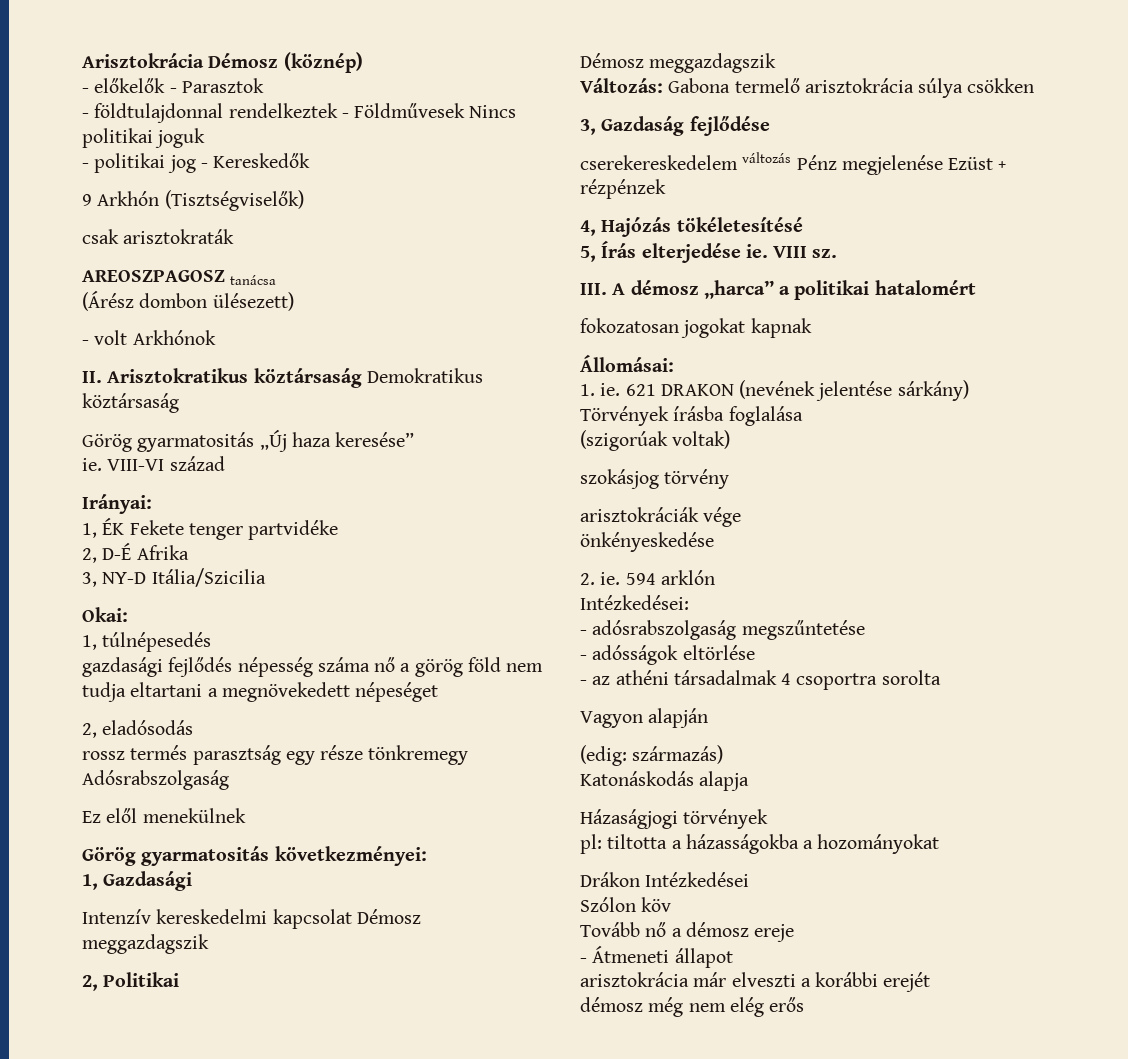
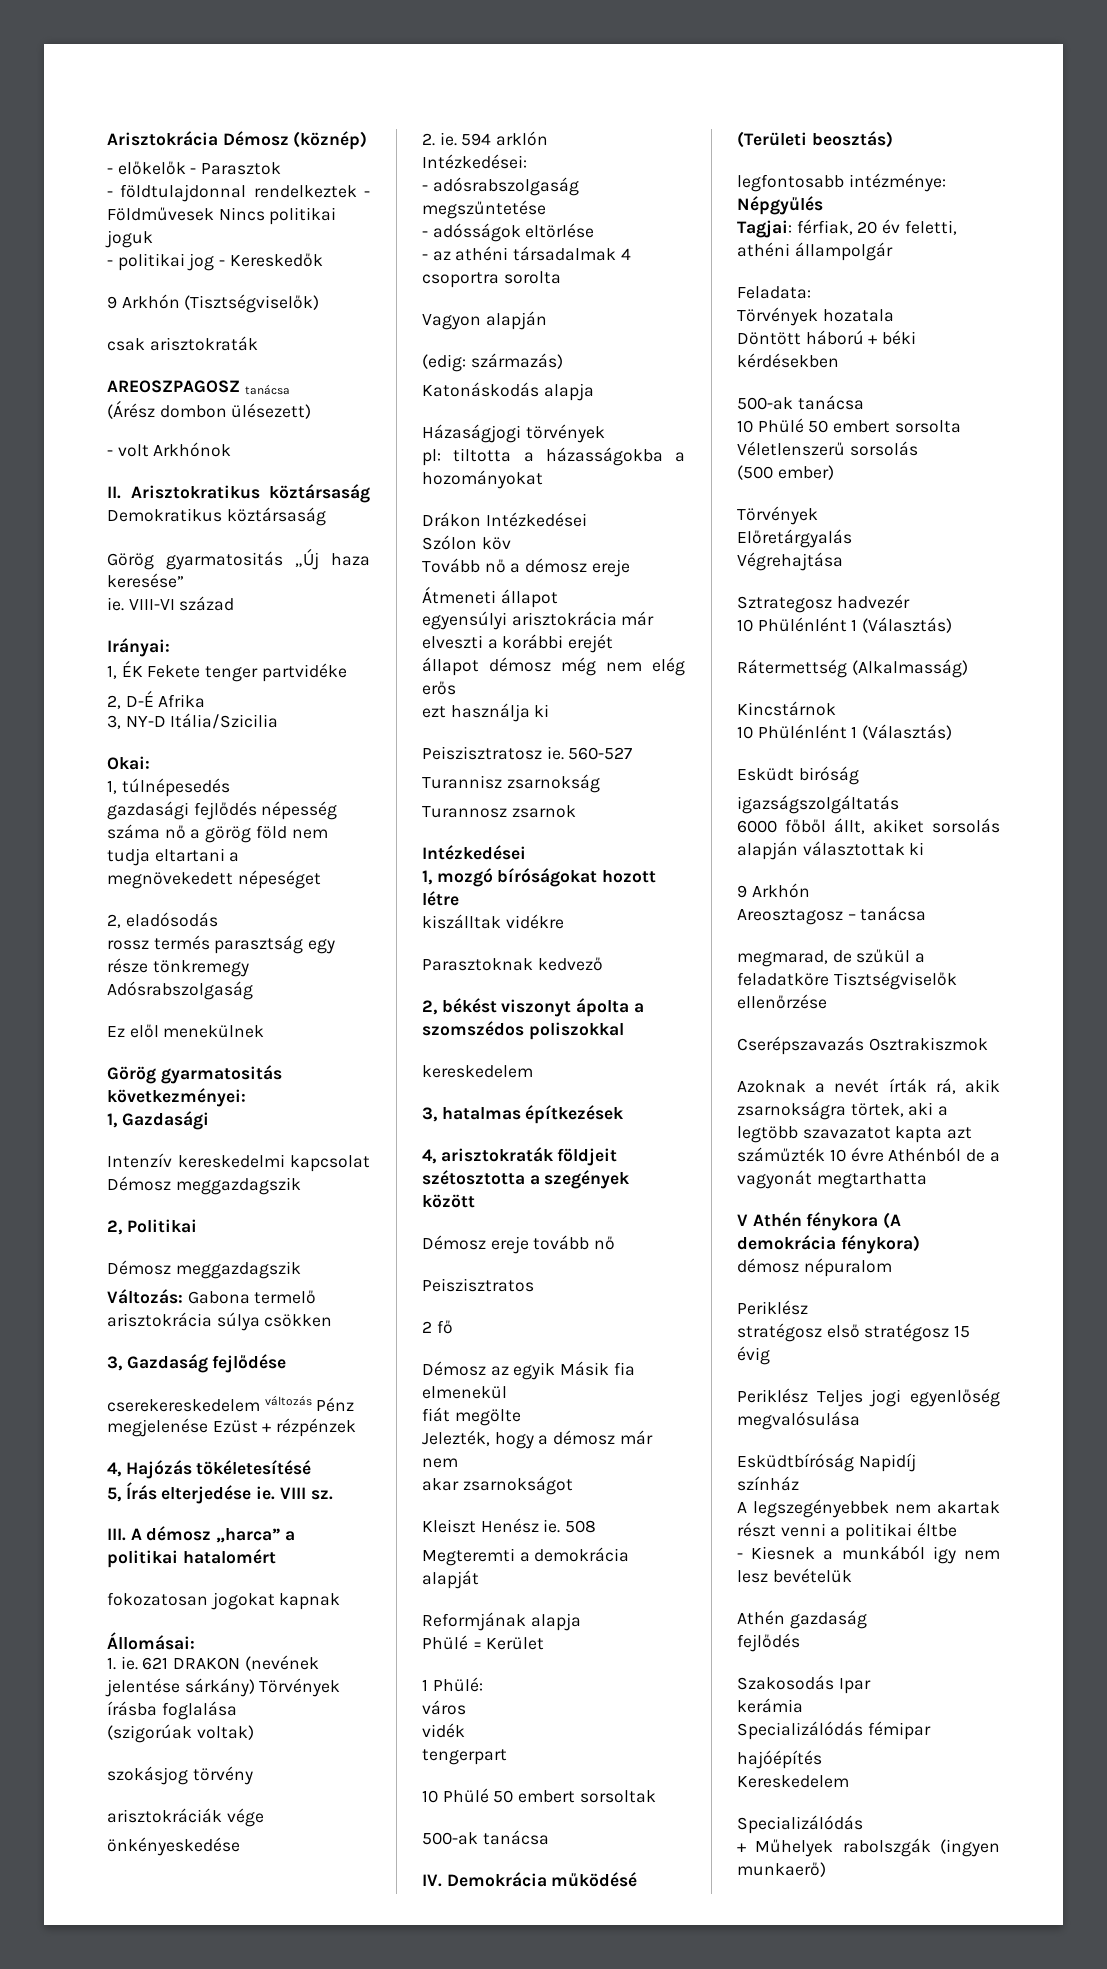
- - Átmeneti állapot
+ Átmeneti állapot
- arisztokrácia már elveszti a korábbi erejét
+ egyensúlyi arisztokrácia már elveszti a korábbi erejét
- démosz még nem elég erős
+ állapot démosz még nem elég erős
+ ezt használja ki
+ Peiszisztratosz ie. 560-527
+ Turannisz zsarnokság
+ Turannosz zsarnok
+ Intézkedései
+ 1, mozgó bíróságokat hozott létre
+ kiszálltak vidékre
+ Parasztoknak kedvező
+ 2, békést viszonyt ápolta a szomszédos poliszokkal
+ kereskedelem
+ 3, hatalmas építkezések
+ 4, arisztokraták földjeit szétosztotta a szegények között
+ Démosz ereje tovább nő
+ Peiszisztratos
+ 2 fő
+ Démosz az egyik Másik fia elmenekül
+ fiát megölte
+ Jelezték, hogy a démosz már nem
+ akar zsarnokságot
+ Kleiszt Henész ie. 508
+ Megteremti a demokrácia alapját
+ Reformjának alapja
+ Phülé = Kerület
+ 1 Phülé:
+ város
+ vidék
+ tengerpart
+ 10 Phülé 50 embert sorsoltak
+ 500-ak tanácsa
+ IV. Demokrácia működésé (Területi beosztás)
+ legfontosabb intézménye: Népgyűlés
+ Tagjai: férfiak, 20 év feletti, athéni állampolgár
+ Feladata:
+ Törvények hozatala
+ Döntött háború + béki kérdésekben
+ 500-ak tanácsa
+ 10 Phülé 50 embert sorsolta Véletlenszerű sorsolás
+ (500 ember)
+ Törvények
+ Előretárgyalás
+ Végrehajtása
+ Sztrategosz hadvezér
+ 10 Phülénlént 1 (Választás)
+ Rátermettség (Alkalmasság)
+ Kincstárnok
+ 10 Phülénlént 1 (Választás)
+ Esküdt biróság
+ igazságszolgáltatás
+ 6000 főből állt, akiket sorsolás alapján választottak ki
+ 9 Arkhón
+ Areosztagosz – tanácsa
+ megmarad, de szűkül a feladatköre Tisztségviselők ellenőrzése
+ Cserépszavazás Osztrakiszmok
+ Azoknak a nevét írták rá, akik zsarnokságra törtek, aki a legtöbb szavazatot kapta azt száműzték 10 évre Athénból de a vagyonát megtarthatta
+ V Athén fénykora (A demokrácia fénykora)
+ démosz népuralom
+ Periklész
+ stratégosz első stratégosz 15 évig
+ Periklész Teljes jogi egyenlőség megvalósulása
+ Esküdtbíróság Napidíj
+ színház
+ A legszegényebbek nem akartak részt venni a politikai éltbe
+ - Kiesnek a munkából igy nem lesz bevételük
+ Athén gazdaság
+ fejlődés
+ Szakosodás Ipar
+ kerámia
+ Specializálódás fémipar
+ hajóépítés
+ Kereskedelem
+ Specializálódás
+ + Műhelyek rabolszgák (ingyen munkaerő)

